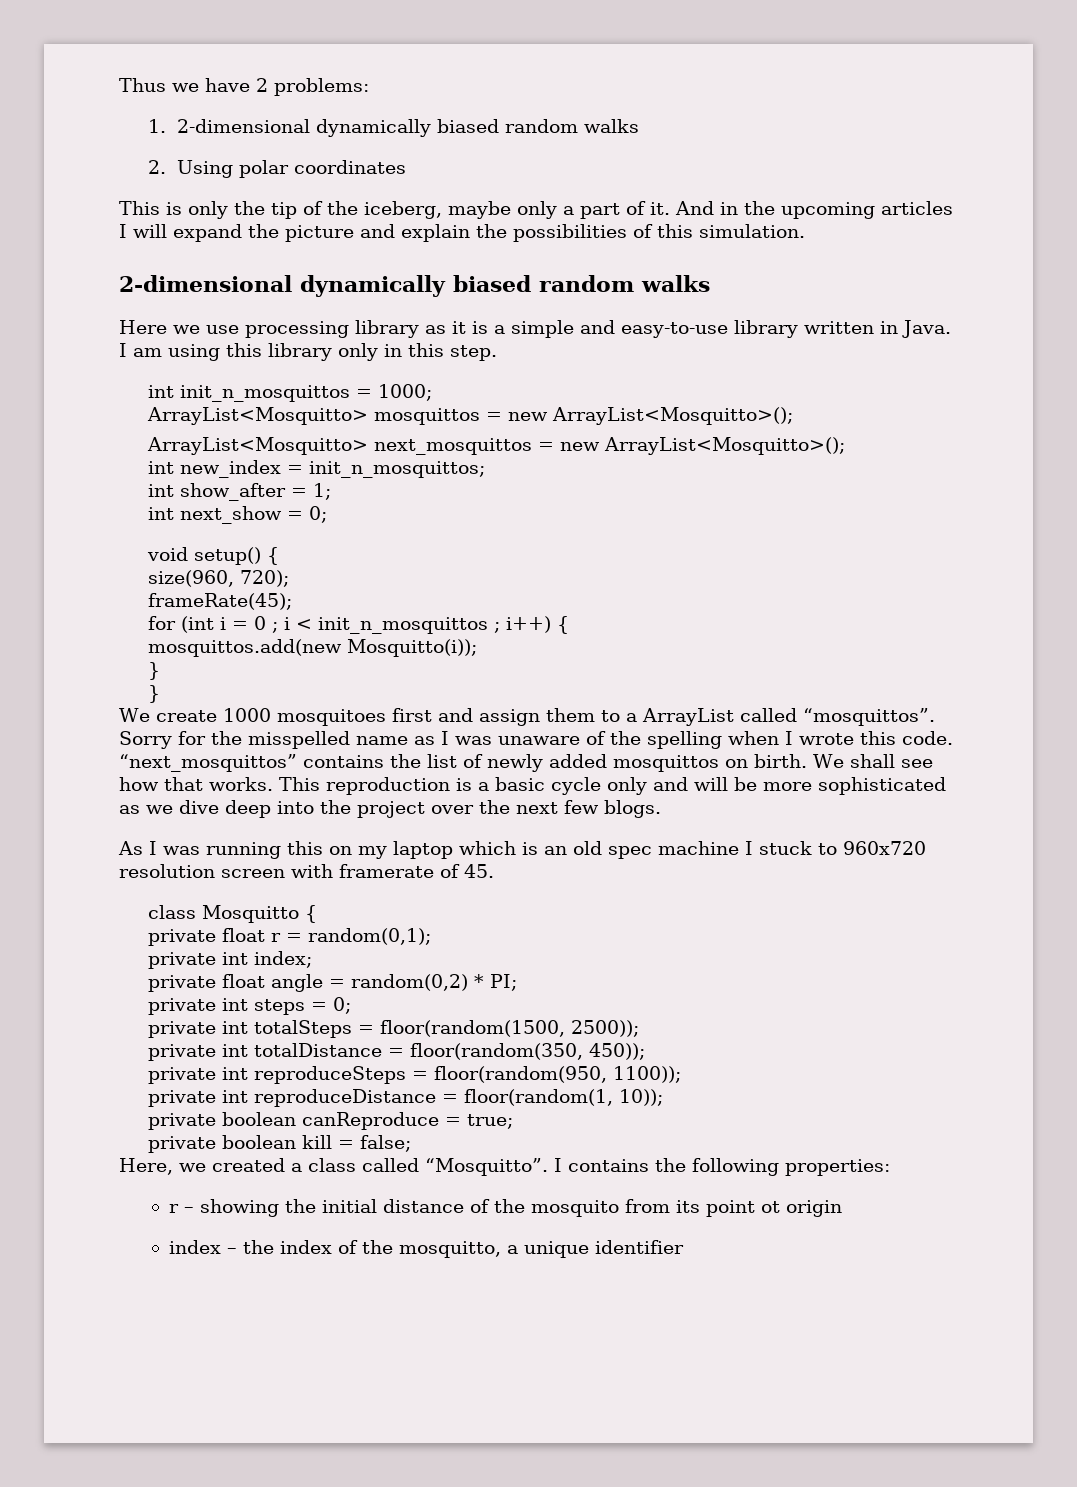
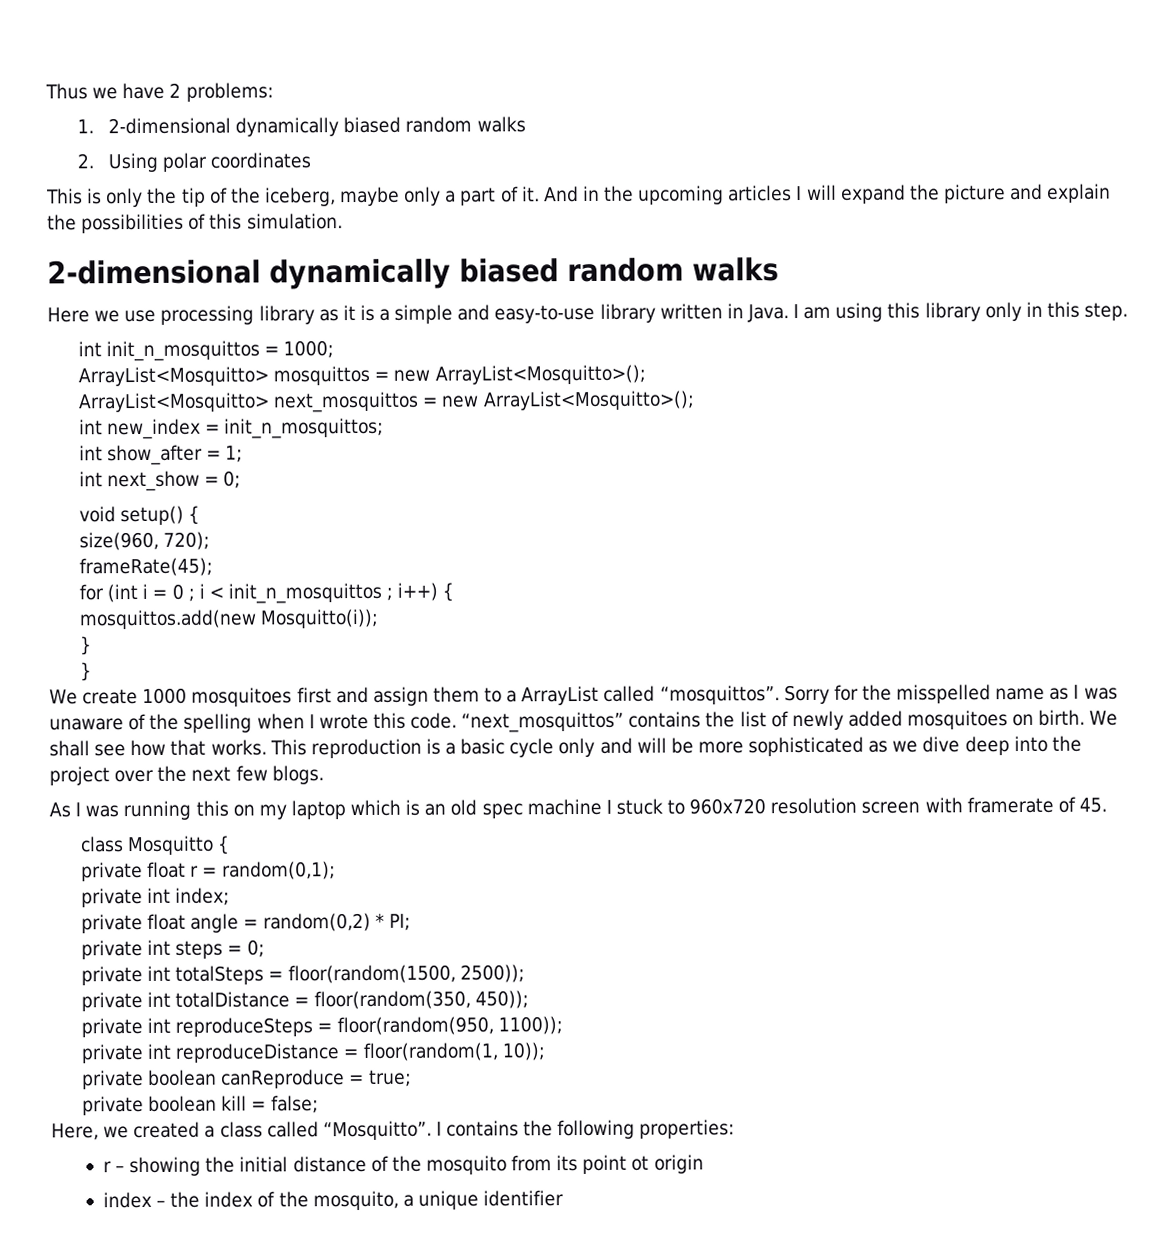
- “next_mosquittos” contains the list of newly added mosquittos on birth.
+ “next_mosquittos” contains the list of newly added mosquitoes on birth.
- index – the index of the mosquitto, a unique identifier
+ index – the index of the mosquito, a unique identifier

